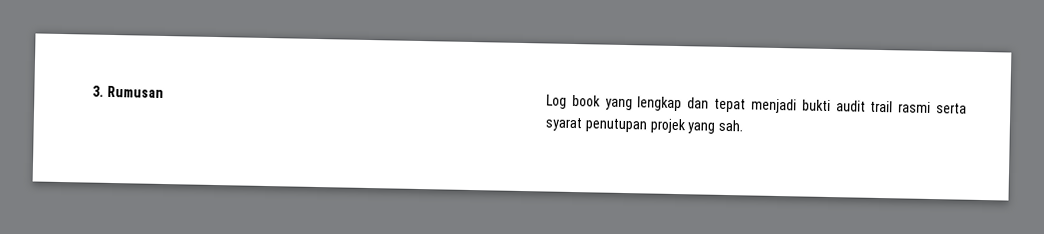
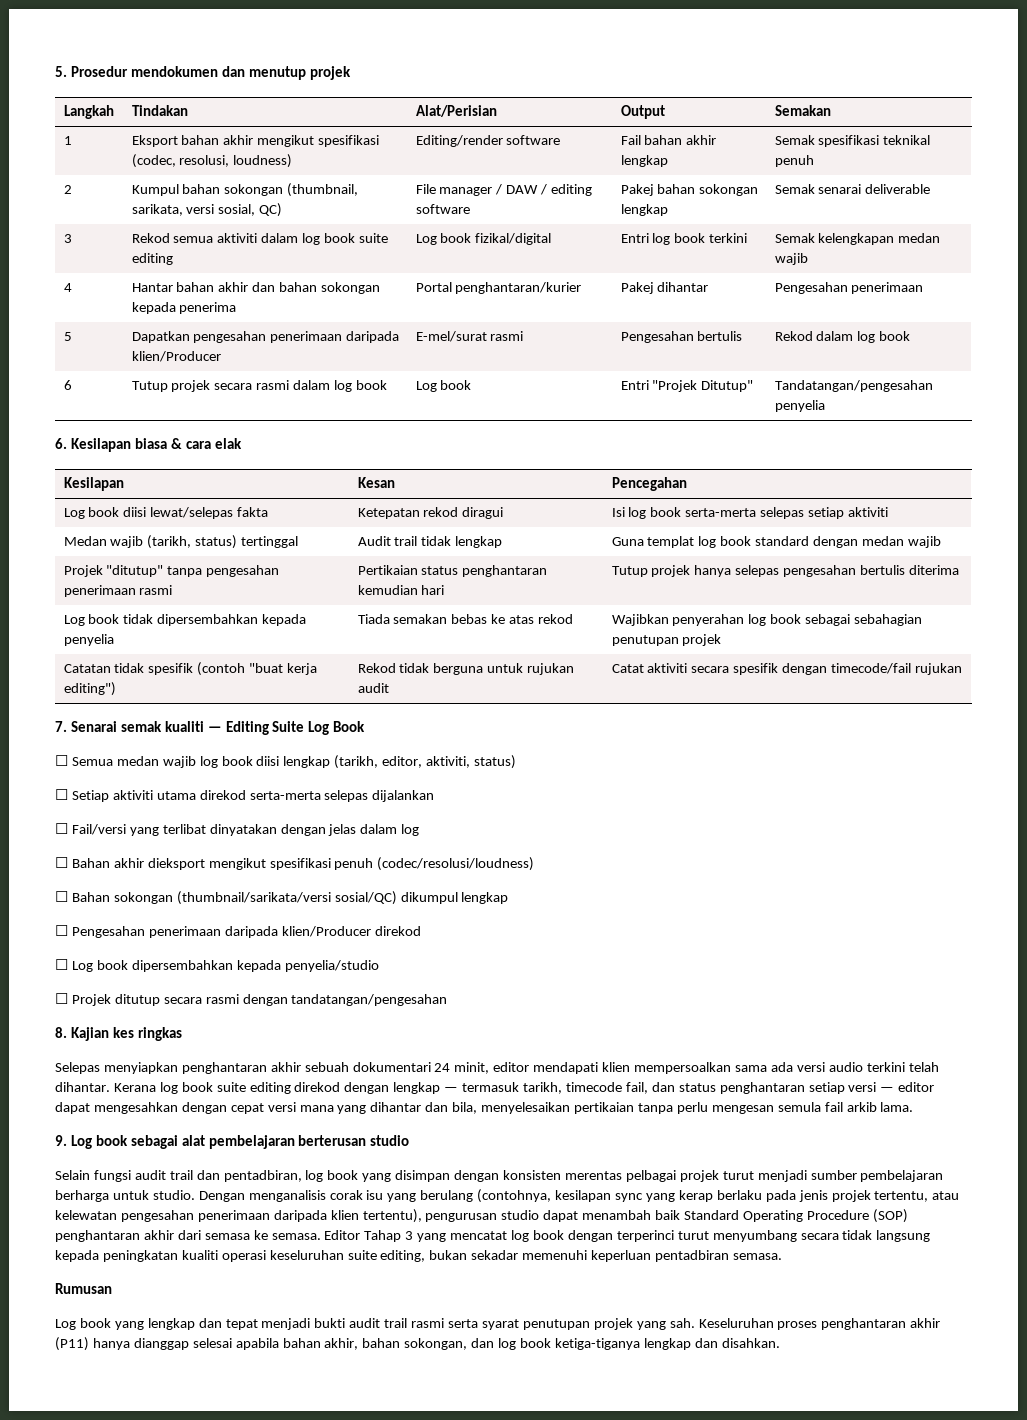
- 3. Rumusan
+ 5. Prosedur mendokumen dan menutup projek
+ Langkah | Tindakan | Alat/Perisian | Output | Semakan
+ 1 | Eksport bahan akhir mengikut spesifikasi (codec, resolusi, loudness) | Editing/render software | Fail bahan akhir lengkap | Semak spesifikasi teknikal penuh
+ 2 | Kumpul bahan sokongan (thumbnail, sarikata, versi sosial, QC) | File manager / DAW / editing software | Pakej bahan sokongan lengkap | Semak senarai deliverable
+ 3 | Rekod semua aktiviti dalam log book suite editing | Log book fizikal/digital | Entri log book terkini | Semak kelengkapan medan wajib
+ 4 | Hantar bahan akhir dan bahan sokongan kepada penerima | Portal penghantaran/kurier | Pakej dihantar | Pengesahan penerimaan
+ 5 | Dapatkan pengesahan penerimaan daripada klien/Producer | E-mel/surat rasmi | Pengesahan bertulis | Rekod dalam log book
+ 6 | Tutup projek secara rasmi dalam log book | Log book | Entri "Projek Ditutup" | Tandatangan/pengesahan penyelia
+ 6. Kesilapan biasa & cara elak
+ Kesilapan | Kesan | Pencegahan
+ Log book diisi lewat/selepas fakta | Ketepatan rekod diragui | Isi log book serta-merta selepas setiap aktiviti
+ Medan wajib (tarikh, status) tertinggal | Audit trail tidak lengkap | Guna templat log book standard dengan medan wajib
+ Projek "ditutup" tanpa pengesahan penerimaan rasmi | Pertikaian status penghantaran kemudian hari | Tutup projek hanya selepas pengesahan bertulis diterima
+ Log book tidak dipersembahkan kepada penyelia | Tiada semakan bebas ke atas rekod | Wajibkan penyerahan log book sebagai sebahagian penutupan projek
+ Catatan tidak spesifik (contoh "buat kerja editing") | Rekod tidak berguna untuk rujukan audit | Catat aktiviti secara spesifik dengan timecode/fail rujukan
+ 7. Senarai semak kualiti — Editing Suite Log Book
+ ☐ Semua medan wajib log book diisi lengkap (tarikh, editor, aktiviti, status)
+ ☐ Setiap aktiviti utama direkod serta-merta selepas dijalankan
+ ☐ Fail/versi yang terlibat dinyatakan dengan jelas dalam log
+ ☐ Bahan akhir dieksport mengikut spesifikasi penuh (codec/resolusi/loudness)
+ ☐ Bahan sokongan (thumbnail/sarikata/versi sosial/QC) dikumpul lengkap
+ ☐ Pengesahan penerimaan daripada klien/Producer direkod
+ ☐ Log book dipersembahkan kepada penyelia/studio
+ ☐ Projek ditutup secara rasmi dengan tandatangan/pengesahan
+ 8. Kajian kes ringkas
+ Selepas menyiapkan penghantaran akhir sebuah dokumentari 24 minit, editor mendapati klien mempersoalkan sama ada versi audio terkini telah dihantar. Kerana log book suite editing direkod dengan lengkap — termasuk tarikh, timecode fail, dan status penghantaran setiap versi — editor dapat mengesahkan dengan cepat versi mana yang dihantar dan bila, menyelesaikan pertikaian tanpa perlu mengesan semula fail arkib lama.
+ 9. Log book sebagai alat pembelajaran berterusan studio
+ Selain fungsi audit trail dan pentadbiran, log book yang disimpan dengan konsisten merentas pelbagai projek turut menjadi sumber pembelajaran berharga untuk studio. Dengan menganalisis corak isu yang berulang (contohnya, kesilapan sync yang kerap berlaku pada jenis projek tertentu, atau kelewatan pengesahan penerimaan daripada klien tertentu), pengurusan studio dapat menambah baik Standard Operating Procedure (SOP) penghantaran akhir dari semasa ke semasa. Editor Tahap 3 yang mencatat log book dengan terperinci turut menyumbang secara tidak langsung kepada peningkatan kualiti operasi keseluruhan suite editing, bukan sekadar memenuhi keperluan pentadbiran semasa.
+ Rumusan
+ Keseluruhan proses penghantaran akhir (P11) hanya dianggap selesai apabila bahan akhir, bahan sokongan, dan log book ketiga-tiganya lengkap dan disahkan.

